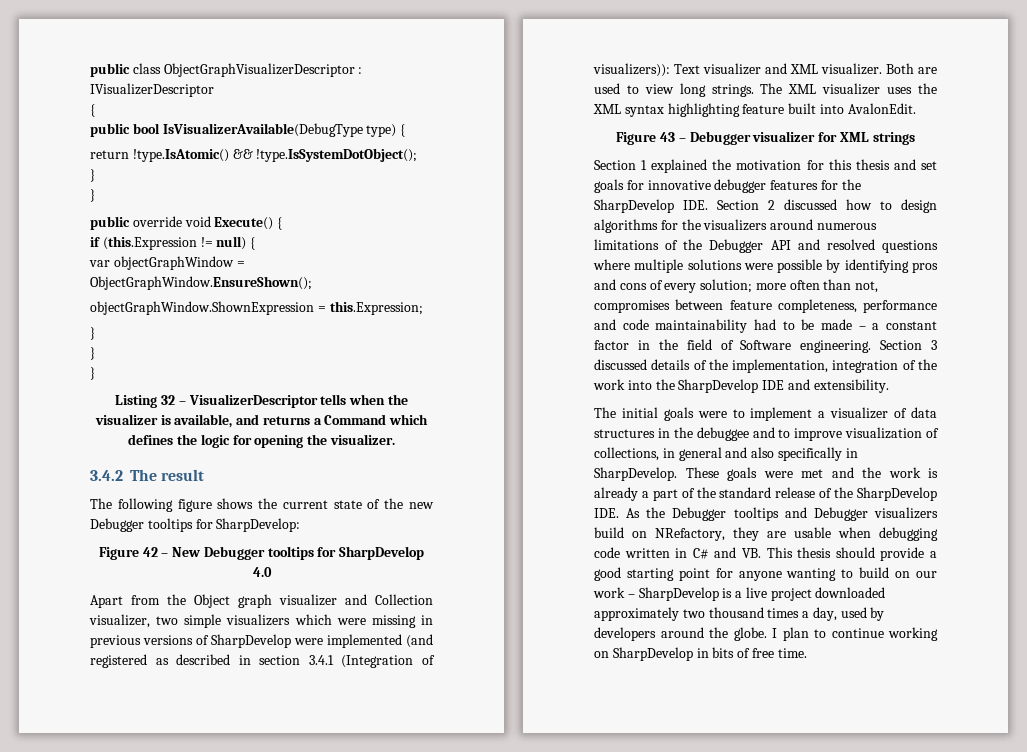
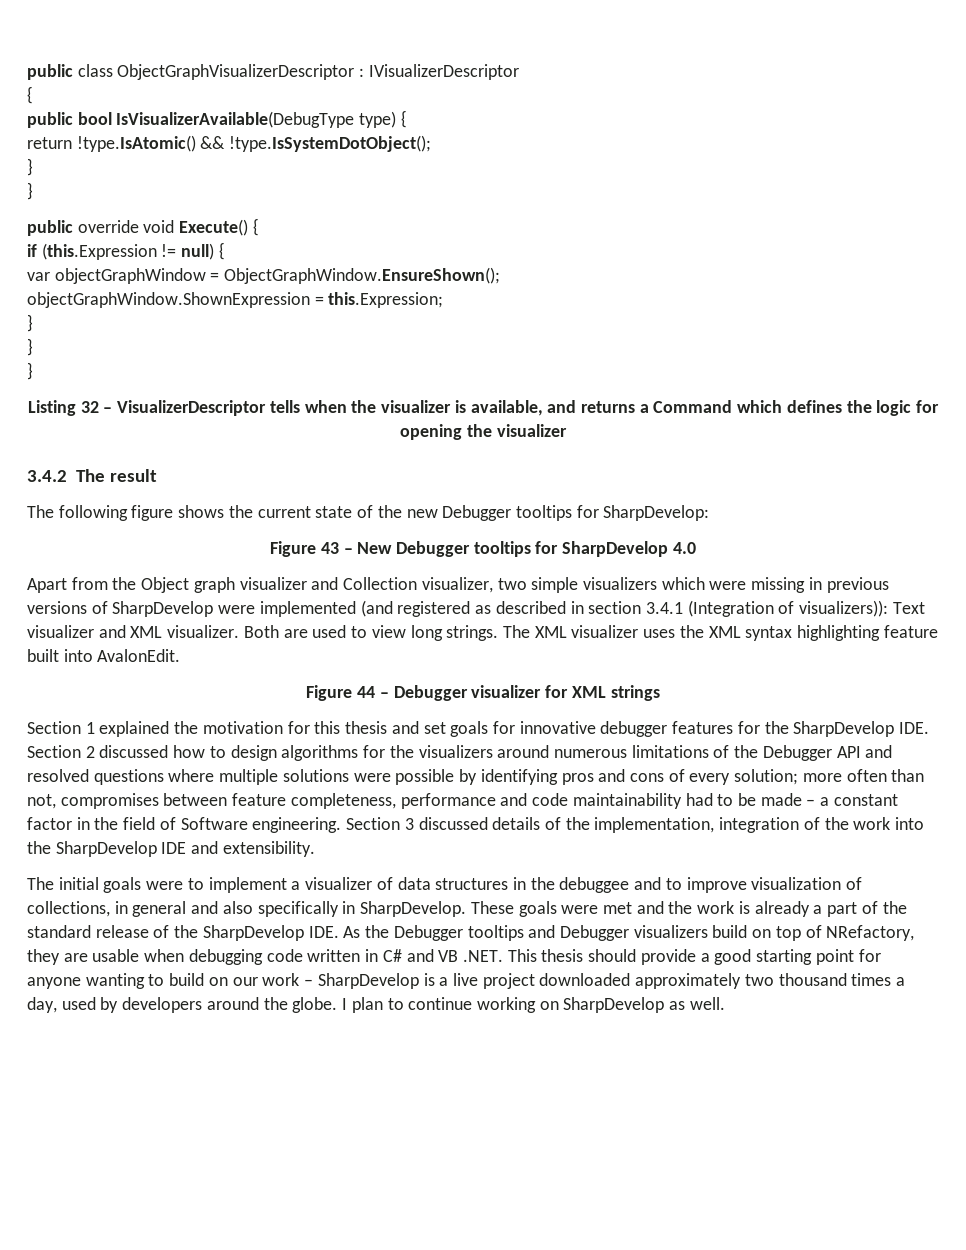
- Listing 32 – VisualizerDescriptor tells when the visualizer is available, and returns a Command which defines the logic for opening the visualizer.
+ Listing 32 – VisualizerDescriptor tells when the visualizer is available, and returns a Command which defines the logic for opening the visualizer
- Figure 42 – New Debugger tooltips for SharpDevelop 4.0
+ Figure 43 – New Debugger tooltips for SharpDevelop 4.0
- Figure 43 – Debugger visualizer for XML strings
+ Figure 44 – Debugger visualizer for XML strings
- These goals were met and the work is already a part of the standard release of the SharpDevelop IDE. As the Debugger tooltips and Debugger visualizers build on NRefactory, they are usable when debugging code written in C# and VB. This thesis should provide a good starting point for anyone wanting to build on our work – SharpDevelop is a live project downloaded approximately two thousand times a day, used by developers around the globe.
+ These goals were met and the work is already a part of the standard release of the SharpDevelop IDE. As the Debugger tooltips and Debugger visualizers build on top of NRefactory, they are usable when debugging code written in C# and VB .NET. This thesis should provide a good starting point for anyone wanting to build on our work – SharpDevelop is a live project downloaded approximately two thousand times a day, used by developers around the globe.
- I plan to continue working on SharpDevelop in bits of free time.
+ I plan to continue working on SharpDevelop as well.

